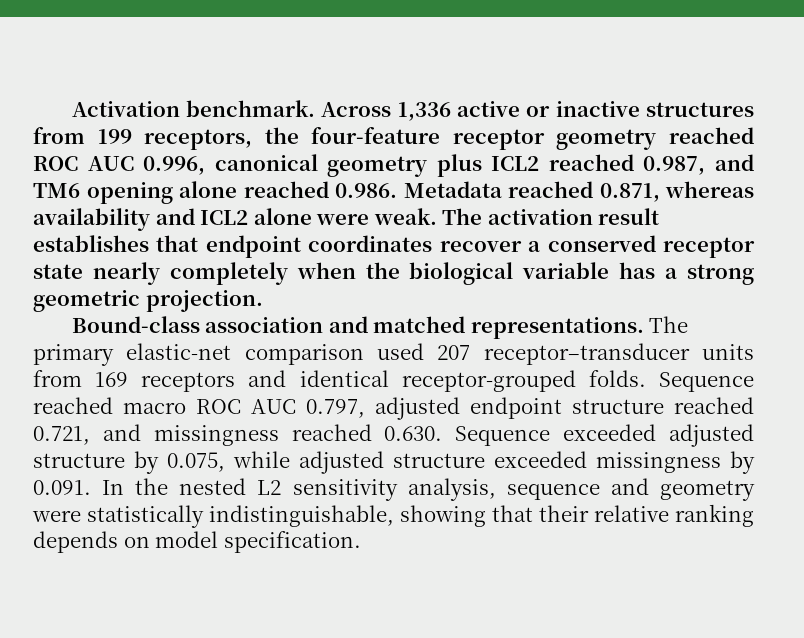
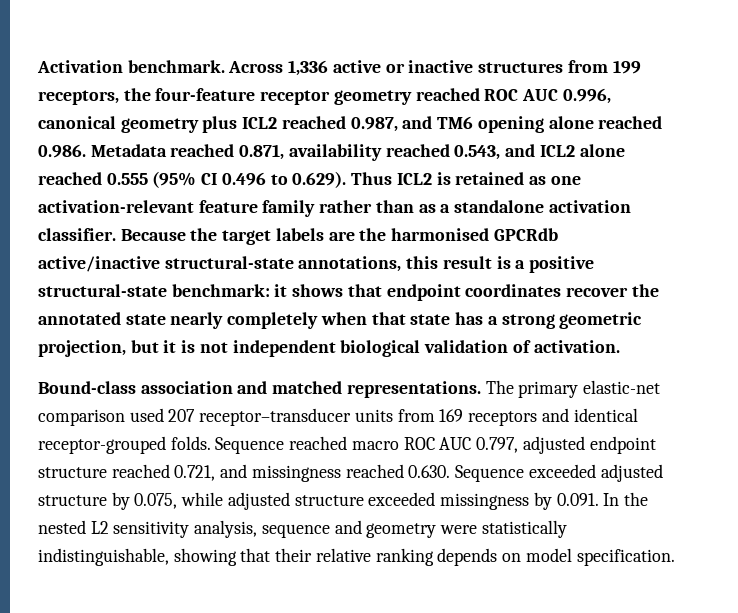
- Across 1,336 active or inactive structures from 199 receptors, the four-feature receptor geometry reached ROC AUC 0.996, canonical geometry plus ICL2 reached 0.987, and TM6 opening alone reached 0.986. Metadata reached 0.871, whereas availability and ICL2 alone were weak. The activation result establishes that endpoint coordinates recover a conserved receptor state nearly completely when the biological variable has a strong geometric projection.
+ Across 1,336 active or inactive structures from 199 receptors, the four-feature receptor geometry reached ROC AUC 0.996, canonical geometry plus ICL2 reached 0.987, and TM6 opening alone reached 0.986. Metadata reached 0.871, availability reached 0.543, and ICL2 alone reached 0.555 (95% CI 0.496 to 0.629). Thus ICL2 is retained as one activation-relevant feature family rather than as a standalone activation classifier. Because the target labels are the harmonised GPCRdb active/inactive structural-state annotations, this result is a positive structural-state benchmark: it shows that endpoint coordinates recover the annotated state nearly completely when that state has a strong geometric projection, but it is not independent biological validation of activation.

